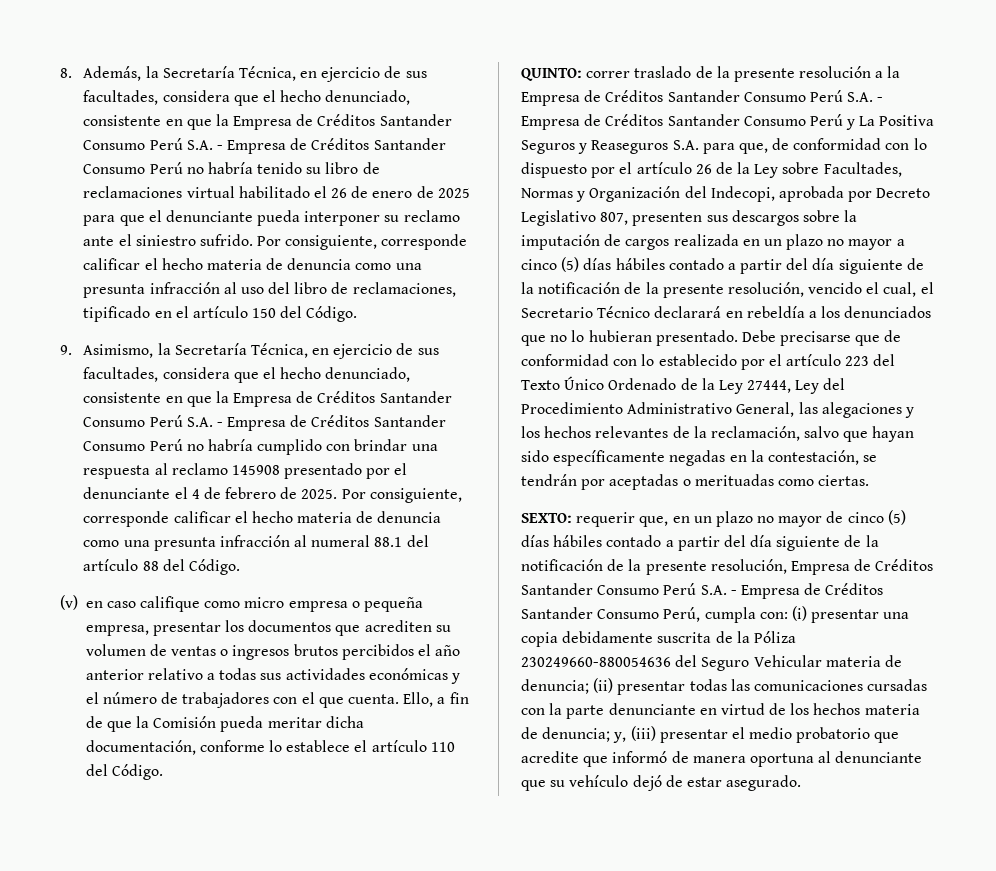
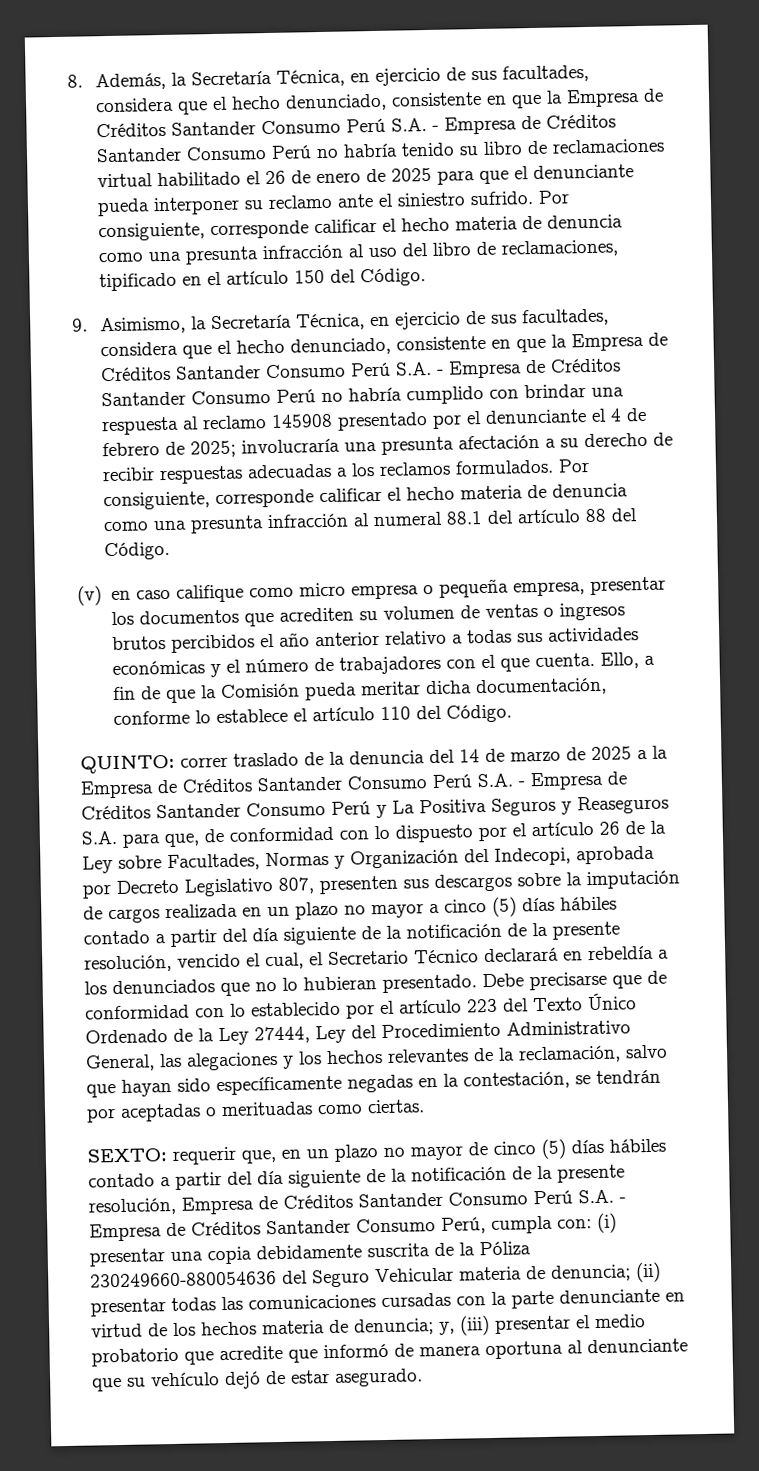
- 9. Asimismo, la Secretaría Técnica, en ejercicio de sus facultades, considera que el hecho denunciado, consistente en que la Empresa de Créditos Santander Consumo Perú S.A. - Empresa de Créditos Santander Consumo Perú no habría cumplido con brindar una respuesta al reclamo 145908 presentado por el denunciante el 4 de febrero de 2025.
+ 9. Asimismo, la Secretaría Técnica, en ejercicio de sus facultades, considera que el hecho denunciado, consistente en que la Empresa de Créditos Santander Consumo Perú S.A. - Empresa de Créditos Santander Consumo Perú no habría cumplido con brindar una respuesta al reclamo 145908 presentado por el denunciante el 4 de febrero de 2025; involucraría una presunta afectación a su derecho de recibir respuestas adecuadas a los reclamos formulados.
- correr traslado de la presente resolución a la Empresa de Créditos Santander Consumo Perú S.A. - Empresa de Créditos Santander Consumo Perú y La Positiva Seguros y Reaseguros S.A. para que, de conformidad con lo dispuesto por el artículo 26 de la Ley sobre Facultades, Normas y Organización del Indecopi, aprobada por Decreto Legislativo 807, presenten sus descargos sobre la imputación de cargos realizada en un plazo no mayor a cinco (5) días hábiles contado a partir del día siguiente de la notificación de la presente resolución, vencido el cual, el Secretario Técnico declarará en rebeldía a los denunciados que no lo hubieran presentado.
+ correr traslado de la denuncia del 14 de marzo de 2025 a la Empresa de Créditos Santander Consumo Perú S.A. - Empresa de Créditos Santander Consumo Perú y La Positiva Seguros y Reaseguros S.A. para que, de conformidad con lo dispuesto por el artículo 26 de la Ley sobre Facultades, Normas y Organización del Indecopi, aprobada por Decreto Legislativo 807, presenten sus descargos sobre la imputación de cargos realizada en un plazo no mayor a cinco (5) días hábiles contado a partir del día siguiente de la notificación de la presente resolución, vencido el cual, el Secretario Técnico declarará en rebeldía a los denunciados que no lo hubieran presentado.

